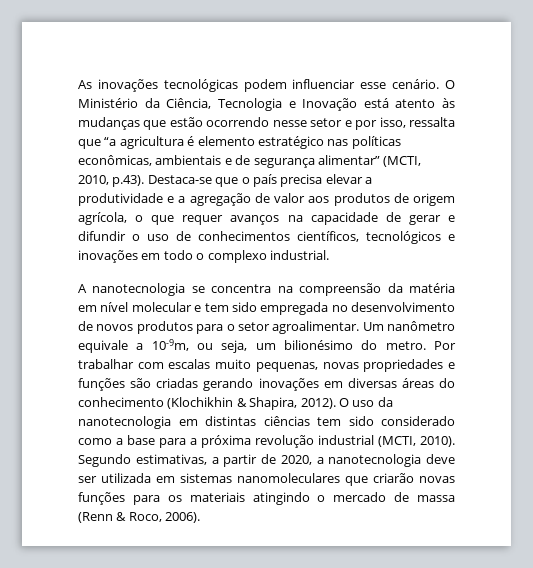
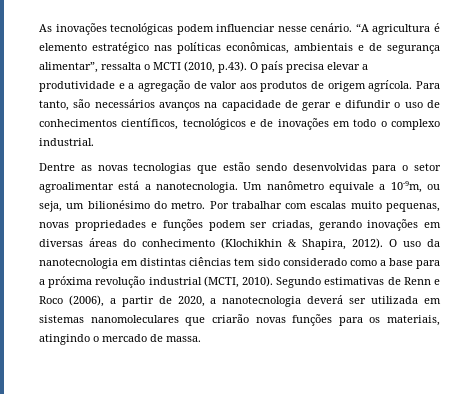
- As inovações tecnológicas podem influenciar esse cenário. O Ministério da Ciência, Tecnologia e Inovação está atento às mudanças que estão ocorrendo nesse setor e por isso, ressalta que “a agricultura é elemento estratégico nas políticas econômicas, ambientais e de segurança alimentar” (MCTI, 2010, p.43). Destaca-se que o país precisa elevar a produtividade e a agregação de valor aos produtos de origem agrícola, o que requer avanços na capacidade de gerar e difundir o uso de conhecimentos científicos, tecnológicos e inovações em todo o complexo industrial.
+ As inovações tecnológicas podem influenciar nesse cenário. “A agricultura é elemento estratégico nas políticas econômicas, ambientais e de segurança alimentar”, ressalta o MCTI (2010, p.43). O país precisa elevar a produtividade e a agregação de valor aos produtos de origem agrícola. Para tanto, são necessários avanços na capacidade de gerar e difundir o uso de conhecimentos científicos, tecnológicos e de inovações em todo o complexo industrial.
- A nanotecnologia se concentra na compreensão da matéria em nível molecular e tem sido empregada no desenvolvimento de novos produtos para o setor agroalimentar.
+ Dentre as novas tecnologias que estão sendo desenvolvidas para o setor agroalimentar está a nanotecnologia.
- Por trabalhar com escalas muito pequenas, novas propriedades e funções são criadas gerando inovações em diversas áreas do conhecimento (Klochikhin & Shapira, 2012).
+ Por trabalhar com escalas muito pequenas, novas propriedades e funções podem ser criadas, gerando inovações em diversas áreas do conhecimento (Klochikhin & Shapira, 2012).
- Segundo estimativas, a partir de 2020, a nanotecnologia deve ser utilizada em sistemas nanomoleculares que criarão novas funções para os materiais atingindo o mercado de massa (Renn & Roco, 2006).
+ Segundo estimativas de Renn e Roco (2006), a partir de 2020, a nanotecnologia deverá ser utilizada em sistemas nanomoleculares que criarão novas funções para os materiais, atingindo o mercado de massa.

